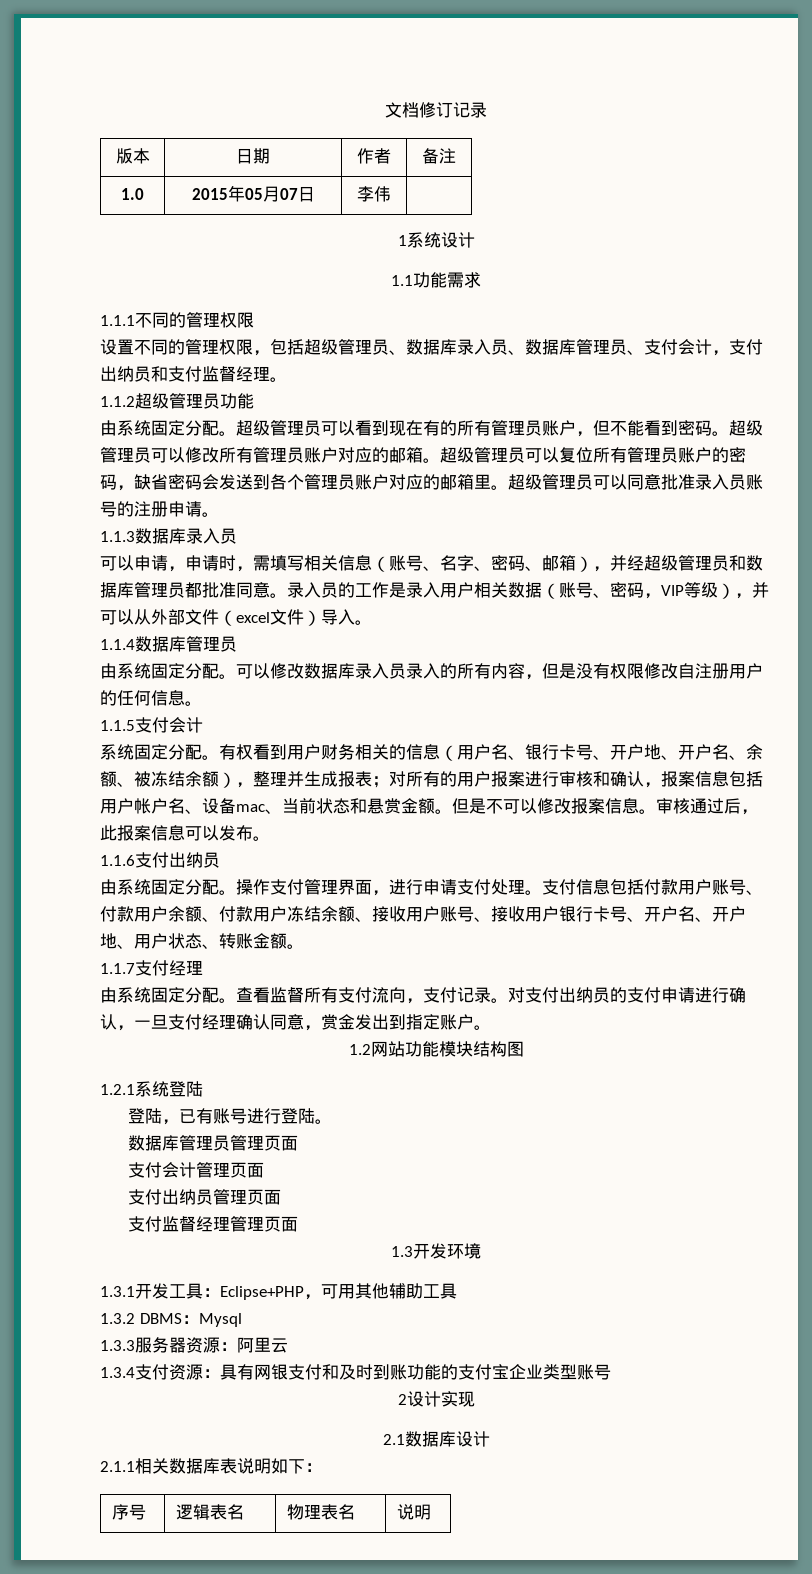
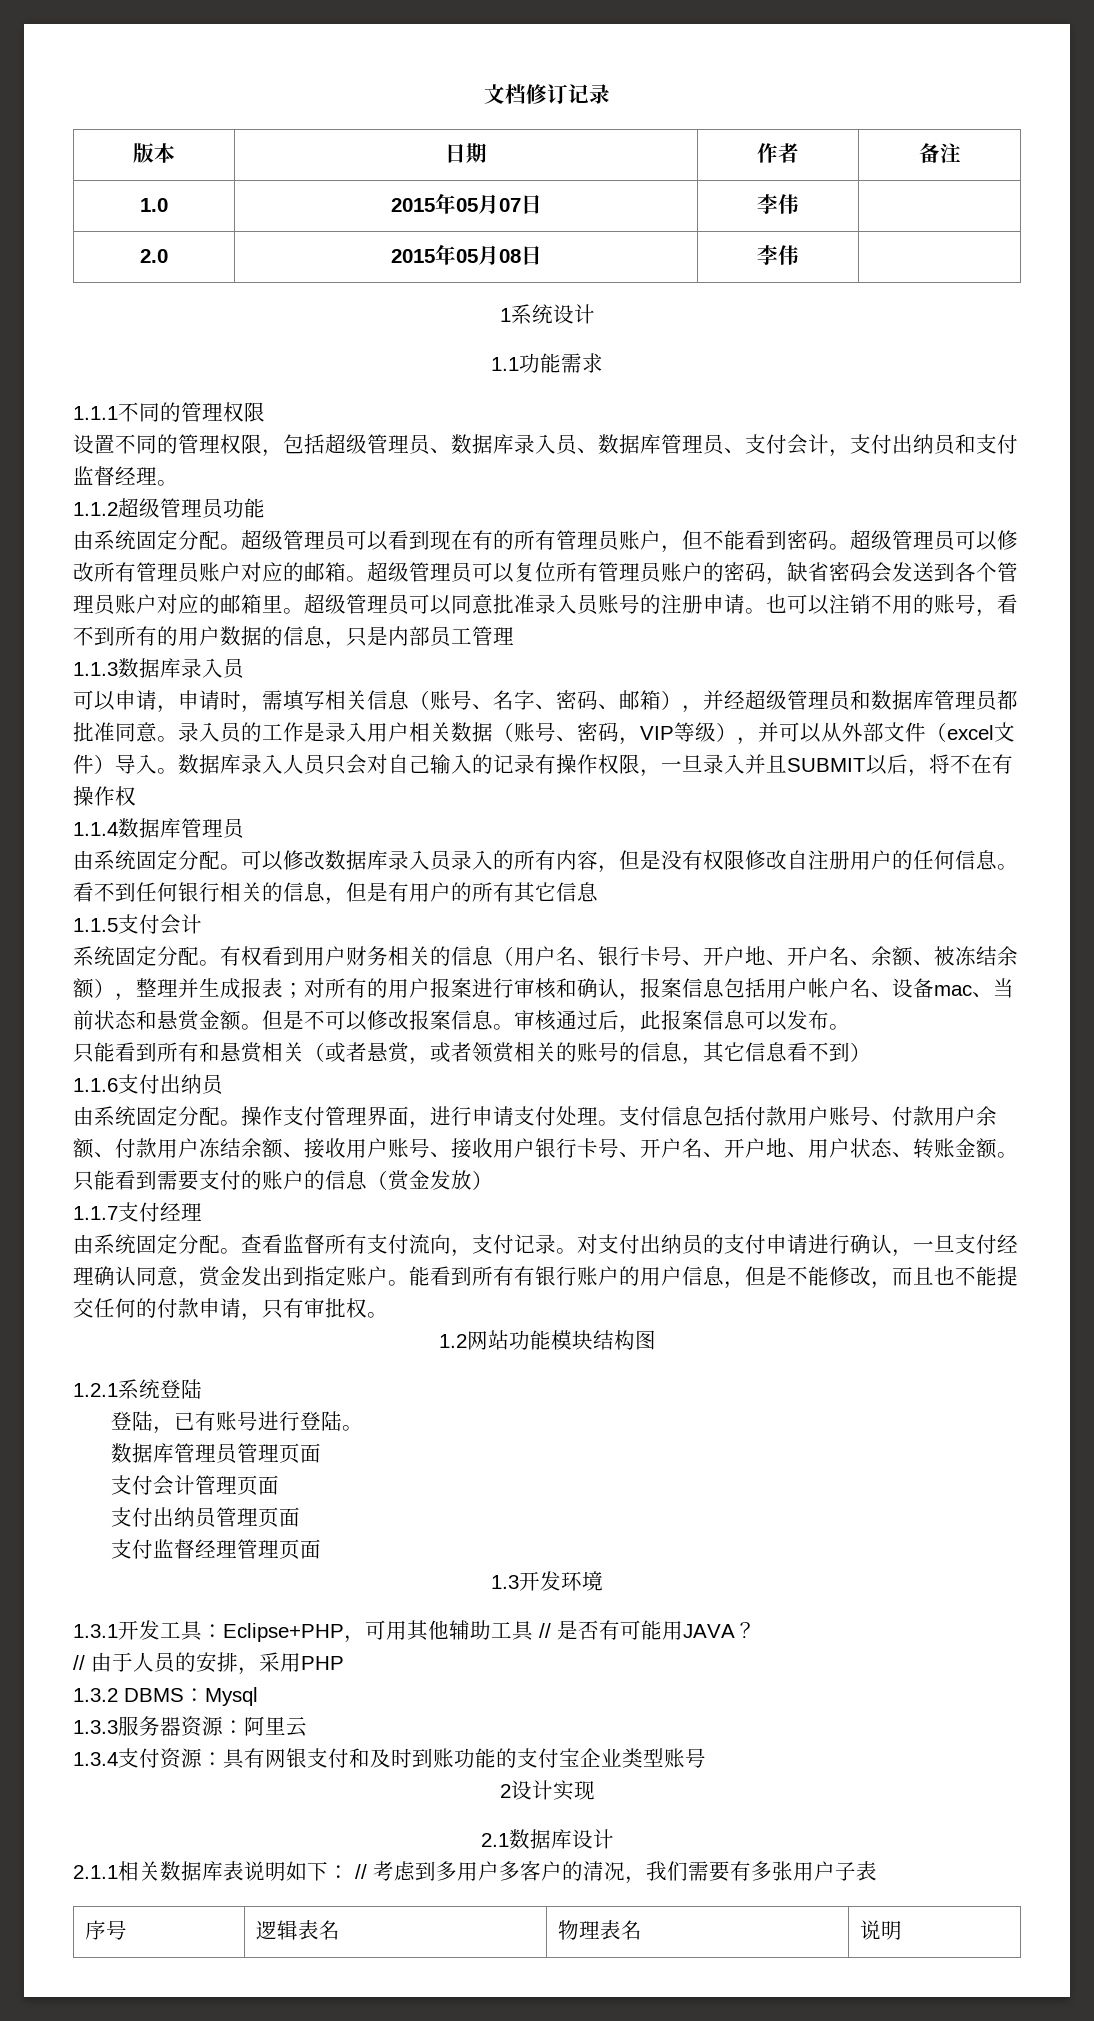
+ 2.0 | 2015年05月08日 | 李伟 |
+ 也可以注销不用的账号，看不到所有的用户数据的信息，只是内部员工管理
+ 数据库录入人员只会对自己输入的记录有操作权限，一旦录入并且SUBMIT以后，将不在有操作权
+ 看不到任何银行相关的信息，但是有用户的所有其它信息
+ 只能看到所有和悬赏相关（或者悬赏，或者领赏相关的账号的信息，其它信息看不到）
+ 只能看到需要支付的账户的信息（赏金发放）
+ 能看到所有有银行账户的用户信息，但是不能修改，而且也不能提交任何的付款申请，只有审批权。
- 1.3.1开发工具：Eclipse+PHP，可用其他辅助工具
+ 1.3.1开发工具：Eclipse+PHP，可用其他辅助工具 // 是否有可能用JAVA？
+ // 由于人员的安排，采用PHP
- 2.1.1相关数据库表说明如下：
+ 2.1.1相关数据库表说明如下： // 考虑到多用户多客户的清况，我们需要有多张用户子表

